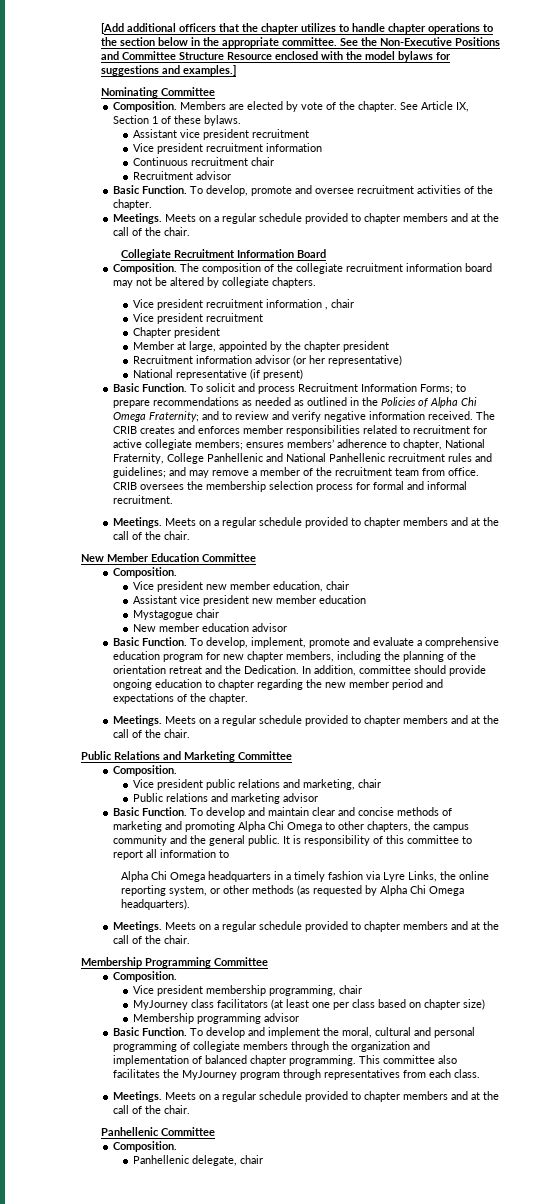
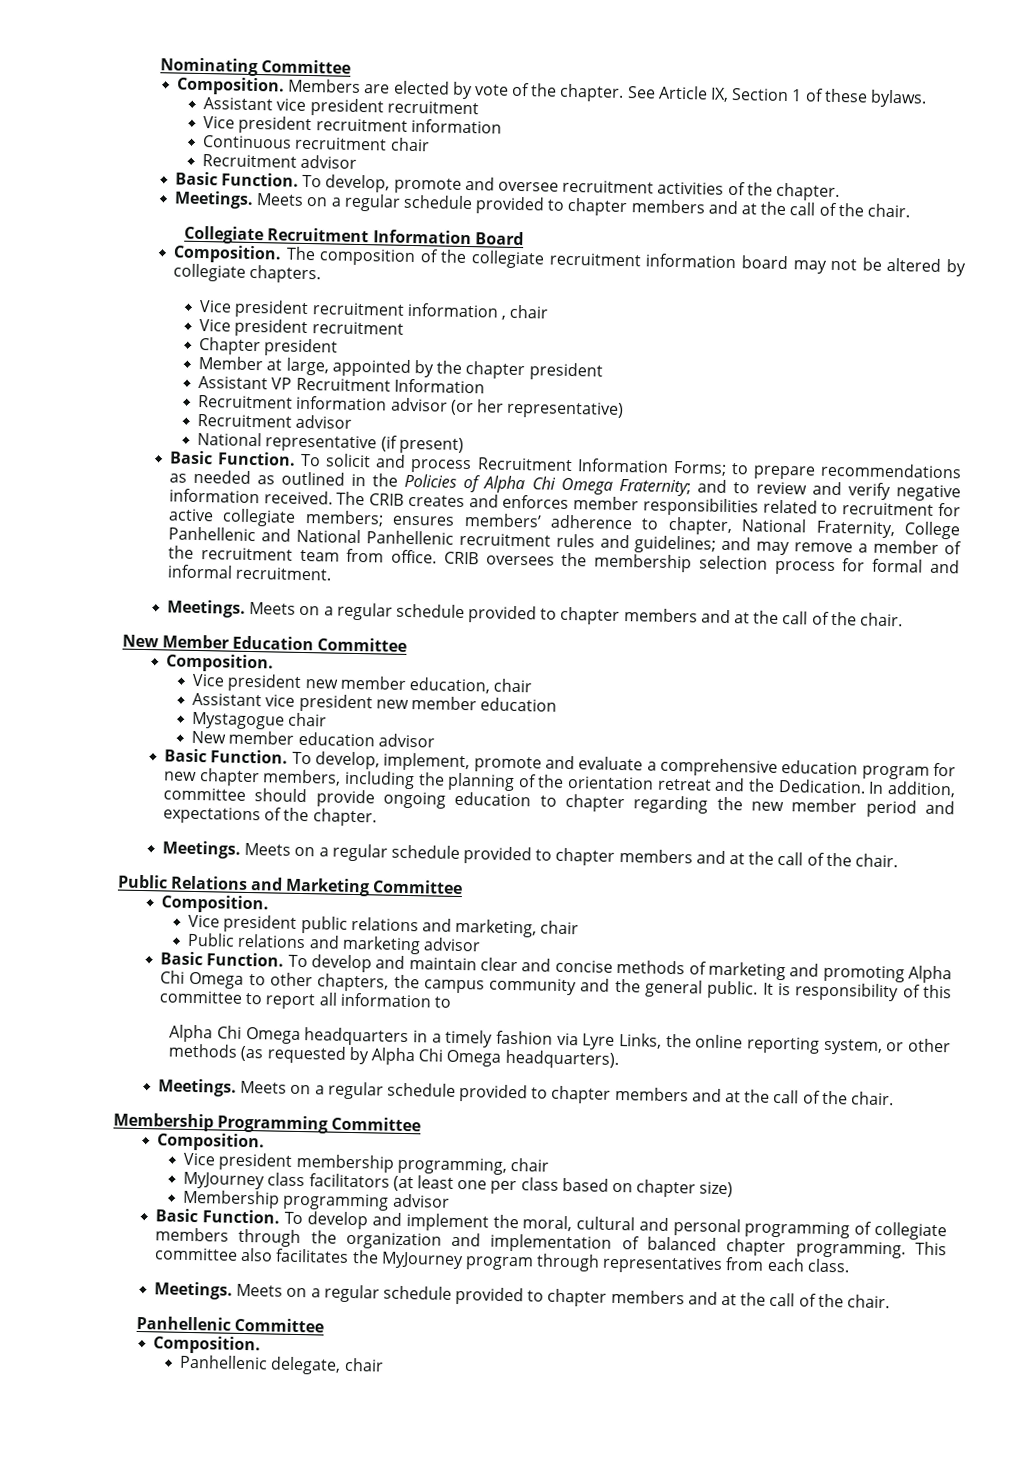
- [Add additional officers that the chapter utilizes to handle chapter operations to the section below in the appropriate committee. See the Non-Executive Positions and Committee Structure Resource enclosed with the model bylaws for suggestions and examples.]
+ Assistant VP Recruitment Information
  Recruitment information advisor (or her representative)
+ Recruitment advisor

